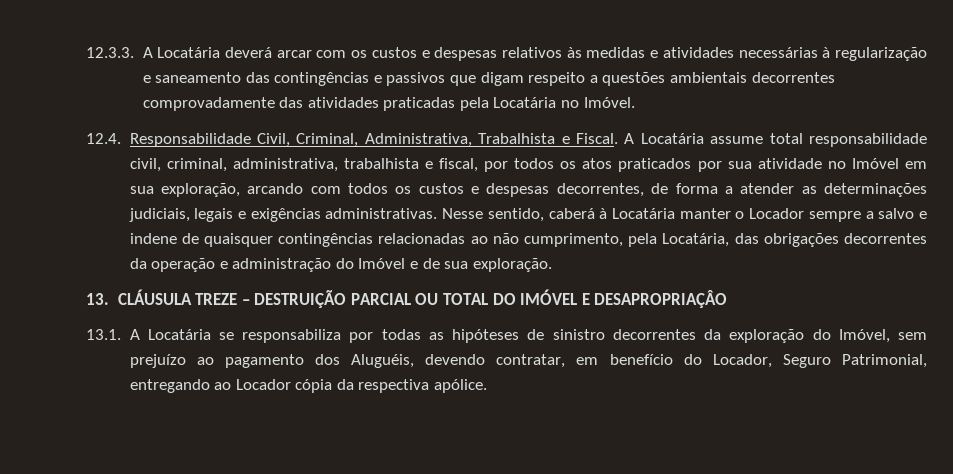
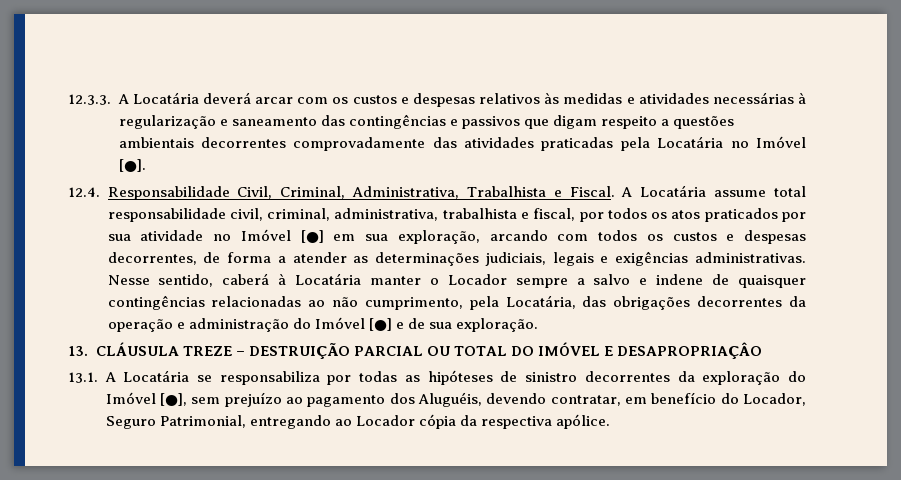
- 12.3.3. A Locatária deverá arcar com os custos e despesas relativos às medidas e atividades necessárias à regularização e saneamento das contingências e passivos que digam respeito a questões ambientais decorrentes comprovadamente das atividades praticadas pela Locatária no Imóvel.
+ 12.3.3. A Locatária deverá arcar com os custos e despesas relativos às medidas e atividades necessárias à regularização e saneamento das contingências e passivos que digam respeito a questões ambientais decorrentes comprovadamente das atividades praticadas pela Locatária no Imóvel [●].
- A Locatária assume total responsabilidade civil, criminal, administrativa, trabalhista e fiscal, por todos os atos praticados por sua atividade no Imóvel em sua exploração, arcando com todos os custos e despesas decorrentes, de forma a atender as determinações judiciais, legais e exigências administrativas.
+ A Locatária assume total responsabilidade civil, criminal, administrativa, trabalhista e fiscal, por todos os atos praticados por sua atividade no Imóvel [●] em sua exploração, arcando com todos os custos e despesas decorrentes, de forma a atender as determinações judiciais, legais e exigências administrativas.
- Nesse sentido, caberá à Locatária manter o Locador sempre a salvo e indene de quaisquer contingências relacionadas ao não cumprimento, pela Locatária, das obrigações decorrentes da operação e administração do Imóvel e de sua exploração.
+ Nesse sentido, caberá à Locatária manter o Locador sempre a salvo e indene de quaisquer contingências relacionadas ao não cumprimento, pela Locatária, das obrigações decorrentes da operação e administração do Imóvel [●] e de sua exploração.
- 13.1. A Locatária se responsabiliza por todas as hipóteses de sinistro decorrentes da exploração do Imóvel, sem prejuízo ao pagamento dos Aluguéis, devendo contratar, em benefício do Locador, Seguro Patrimonial, entregando ao Locador cópia da respectiva apólice.
+ 13.1. A Locatária se responsabiliza por todas as hipóteses de sinistro decorrentes da exploração do Imóvel [●], sem prejuízo ao pagamento dos Aluguéis, devendo contratar, em benefício do Locador, Seguro Patrimonial, entregando ao Locador cópia da respectiva apólice.

